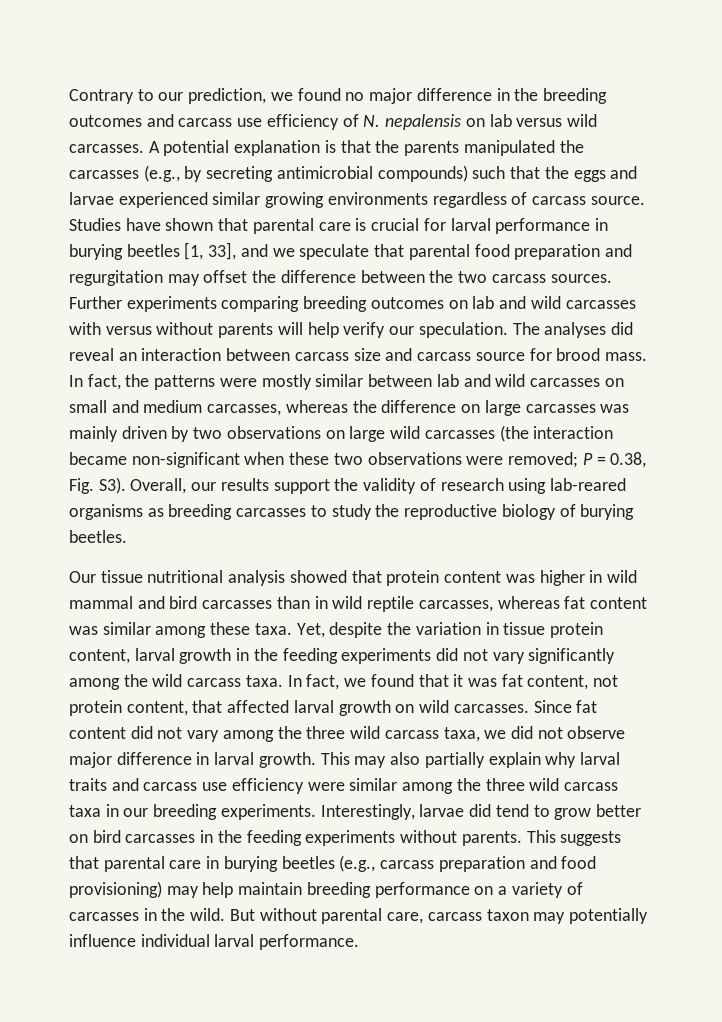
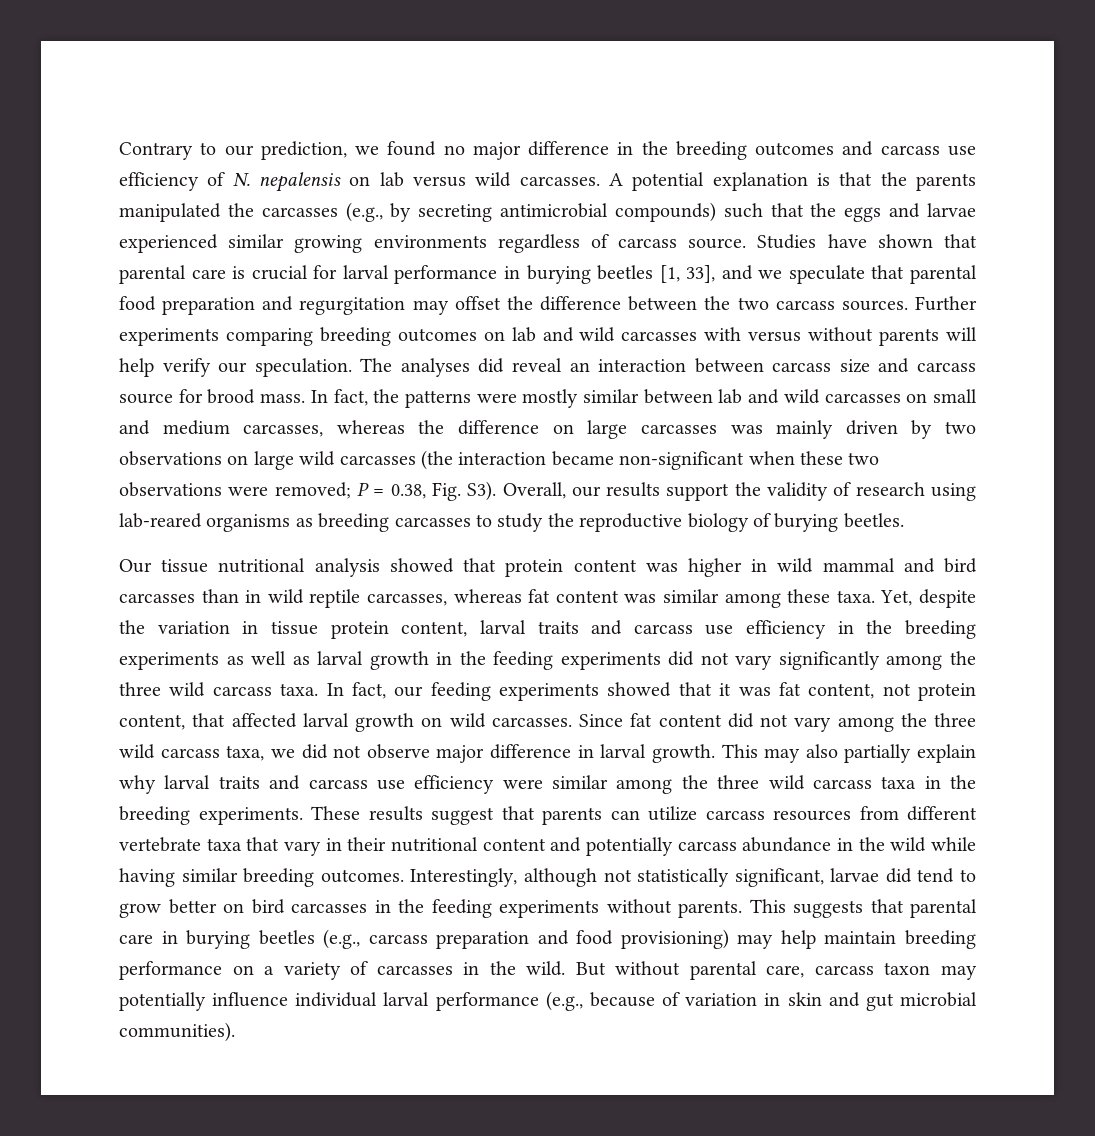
- Yet, despite the variation in tissue protein content, larval growth in the feeding experiments did not vary significantly among the wild carcass taxa.
+ Yet, despite the variation in tissue protein content, larval traits and carcass use efficiency in the breeding experiments as well as larval growth in the feeding experiments did not vary significantly among the three wild carcass taxa.
- In fact, we found that it was fat content, not protein content, that affected larval growth on wild carcasses.
+ In fact, our feeding experiments showed that it was fat content, not protein content, that affected larval growth on wild carcasses.
- This may also partially explain why larval traits and carcass use efficiency were similar among the three wild carcass taxa in our breeding experiments.
+ This may also partially explain why larval traits and carcass use efficiency were similar among the three wild carcass taxa in the breeding experiments.
- Interestingly, larvae did tend to grow better on bird carcasses in the feeding experiments without parents.
+ These results suggest that parents can utilize carcass resources from different vertebrate taxa that vary in their nutritional content and potentially carcass abundance in the wild while having similar breeding outcomes. Interestingly, although not statistically significant, larvae did tend to grow better on bird carcasses in the feeding experiments without parents.
- But without parental care, carcass taxon may potentially influence individual larval performance.
+ But without parental care, carcass taxon may potentially influence individual larval performance (e.g., because of variation in skin and gut microbial communities).

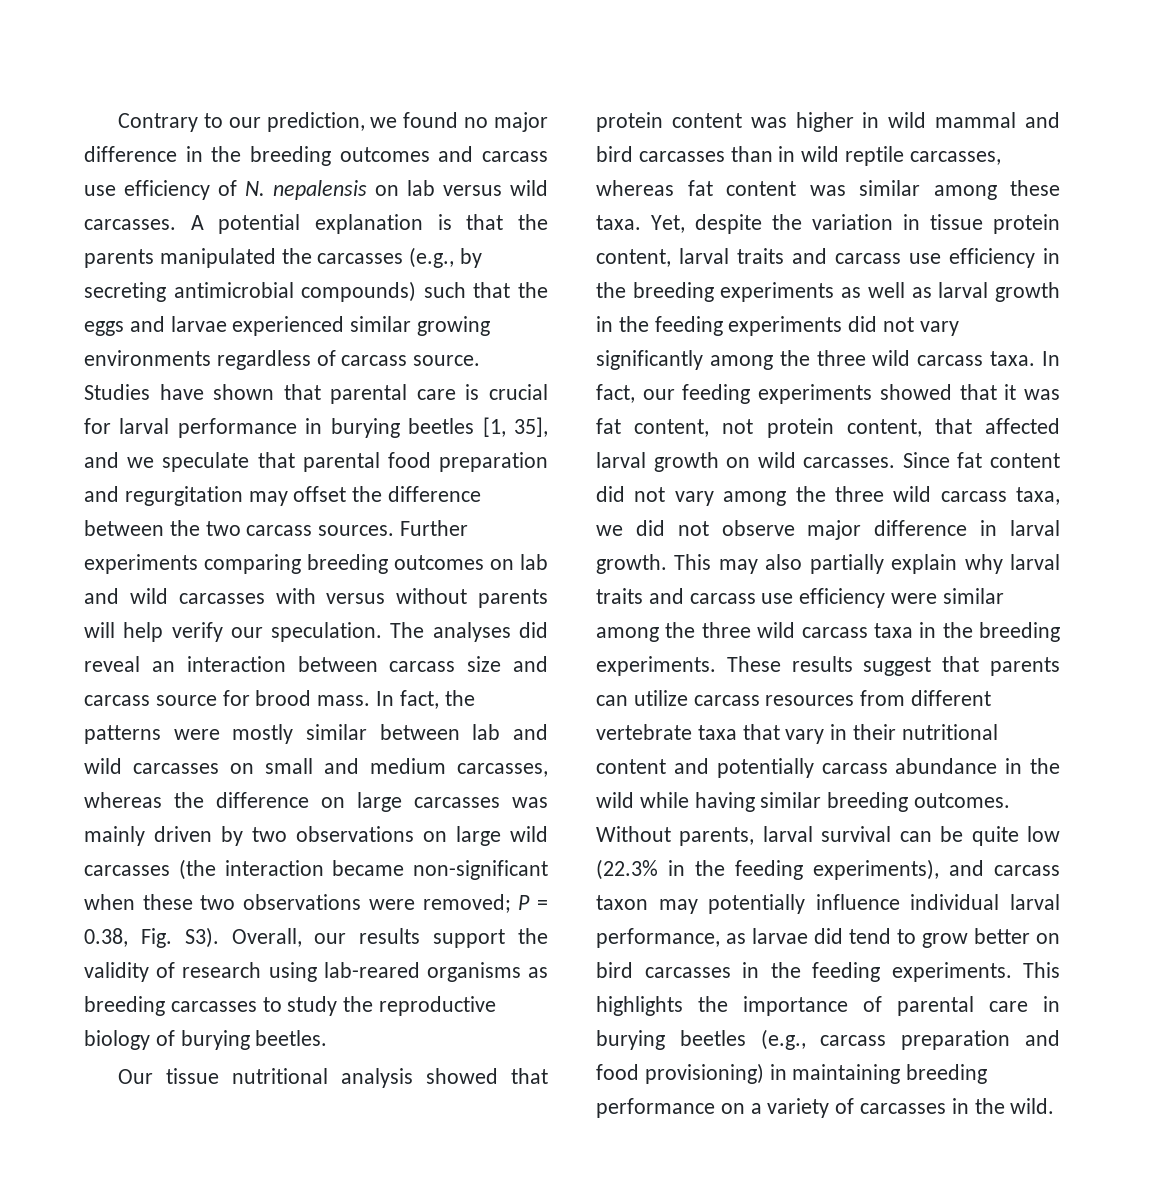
- Studies have shown that parental care is crucial for larval performance in burying beetles [1, 33], and we speculate that parental food preparation and regurgitation may offset the difference between the two carcass sources.
+ Studies have shown that parental care is crucial for larval performance in burying beetles [1, 35], and we speculate that parental food preparation and regurgitation may offset the difference between the two carcass sources.
- Interestingly, although not statistically significant, larvae did tend to grow better on bird carcasses in the feeding experiments without parents. This suggests that parental care in burying beetles (e.g., carcass preparation and food provisioning) may help maintain breeding performance on a variety of carcasses in the wild. But without parental care, carcass taxon may potentially influence individual larval performance (e.g., because of variation in skin and gut microbial communities).
+ Without parents, larval survival can be quite low (22.3% in the feeding experiments), and carcass taxon may potentially influence individual larval performance, as larvae did tend to grow better on bird carcasses in the feeding experiments. This highlights the importance of parental care in burying beetles (e.g., carcass preparation and food provisioning) in maintaining breeding performance on a variety of carcasses in the wild.

